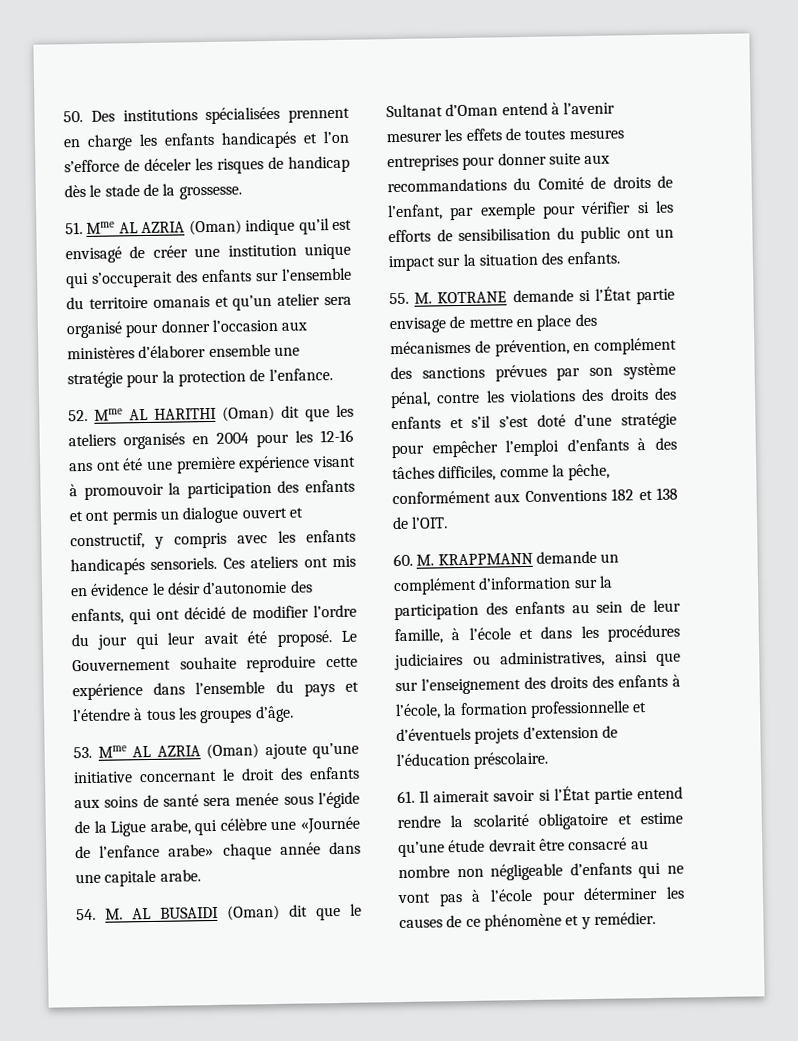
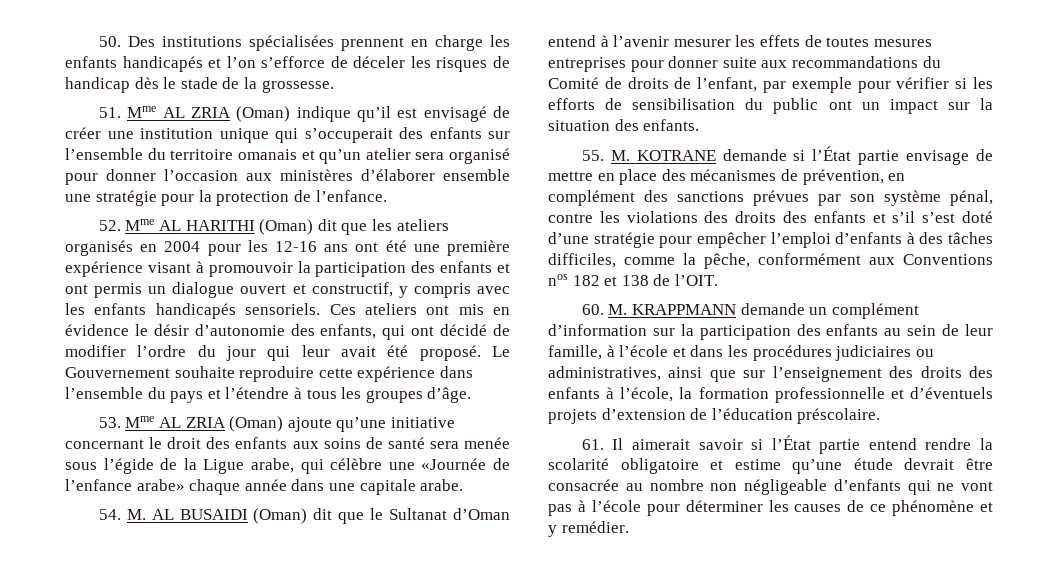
- 51. Mme AL AZRIA (Oman) indique qu’il est envisagé de créer une institution unique qui s’occuperait des enfants sur l’ensemble du territoire omanais et qu’un atelier sera organisé pour donner l’occasion aux ministères d’élaborer ensemble une stratégie pour la protection de l’enfance.
+ 51. Mme AL ZRIA (Oman) indique qu’il est envisagé de créer une institution unique qui s’occuperait des enfants sur l’ensemble du territoire omanais et qu’un atelier sera organisé pour donner l’occasion aux ministères d’élaborer ensemble une stratégie pour la protection de l’enfance.
- 53. Mme AL AZRIA (Oman) ajoute qu’une initiative concernant le droit des enfants aux soins de santé sera menée sous l’égide de la Ligue arabe, qui célèbre une «Journée de l’enfance arabe» chaque année dans une capitale arabe.
+ 53. Mme AL ZRIA (Oman) ajoute qu’une initiative concernant le droit des enfants aux soins de santé sera menée sous l’égide de la Ligue arabe, qui célèbre une «Journée de l’enfance arabe» chaque année dans une capitale arabe.
- 55. M. KOTRANE demande si l’État partie envisage de mettre en place des mécanismes de prévention, en complément des sanctions prévues par son système pénal, contre les violations des droits des enfants et s’il s’est doté d’une stratégie pour empêcher l’emploi d’enfants à des tâches difficiles, comme la pêche, conformément aux Conventions 182 et 138 de l’OIT.
+ 55. M. KOTRANE demande si l’État partie envisage de mettre en place des mécanismes de prévention, en complément des sanctions prévues par son système pénal, contre les violations des droits des enfants et s’il s’est doté d’une stratégie pour empêcher l’emploi d’enfants à des tâches difficiles, comme la pêche, conformément aux Conventions nos 182 et 138 de l’OIT.
- 61. Il aimerait savoir si l’État partie entend rendre la scolarité obligatoire et estime qu’une étude devrait être consacré au nombre non négligeable d’enfants qui ne vont pas à l’école pour déterminer les causes de ce phénomène et y remédier.
+ 61. Il aimerait savoir si l’État partie entend rendre la scolarité obligatoire et estime qu’une étude devrait être consacrée au nombre non négligeable d’enfants qui ne vont pas à l’école pour déterminer les causes de ce phénomène et y remédier.

